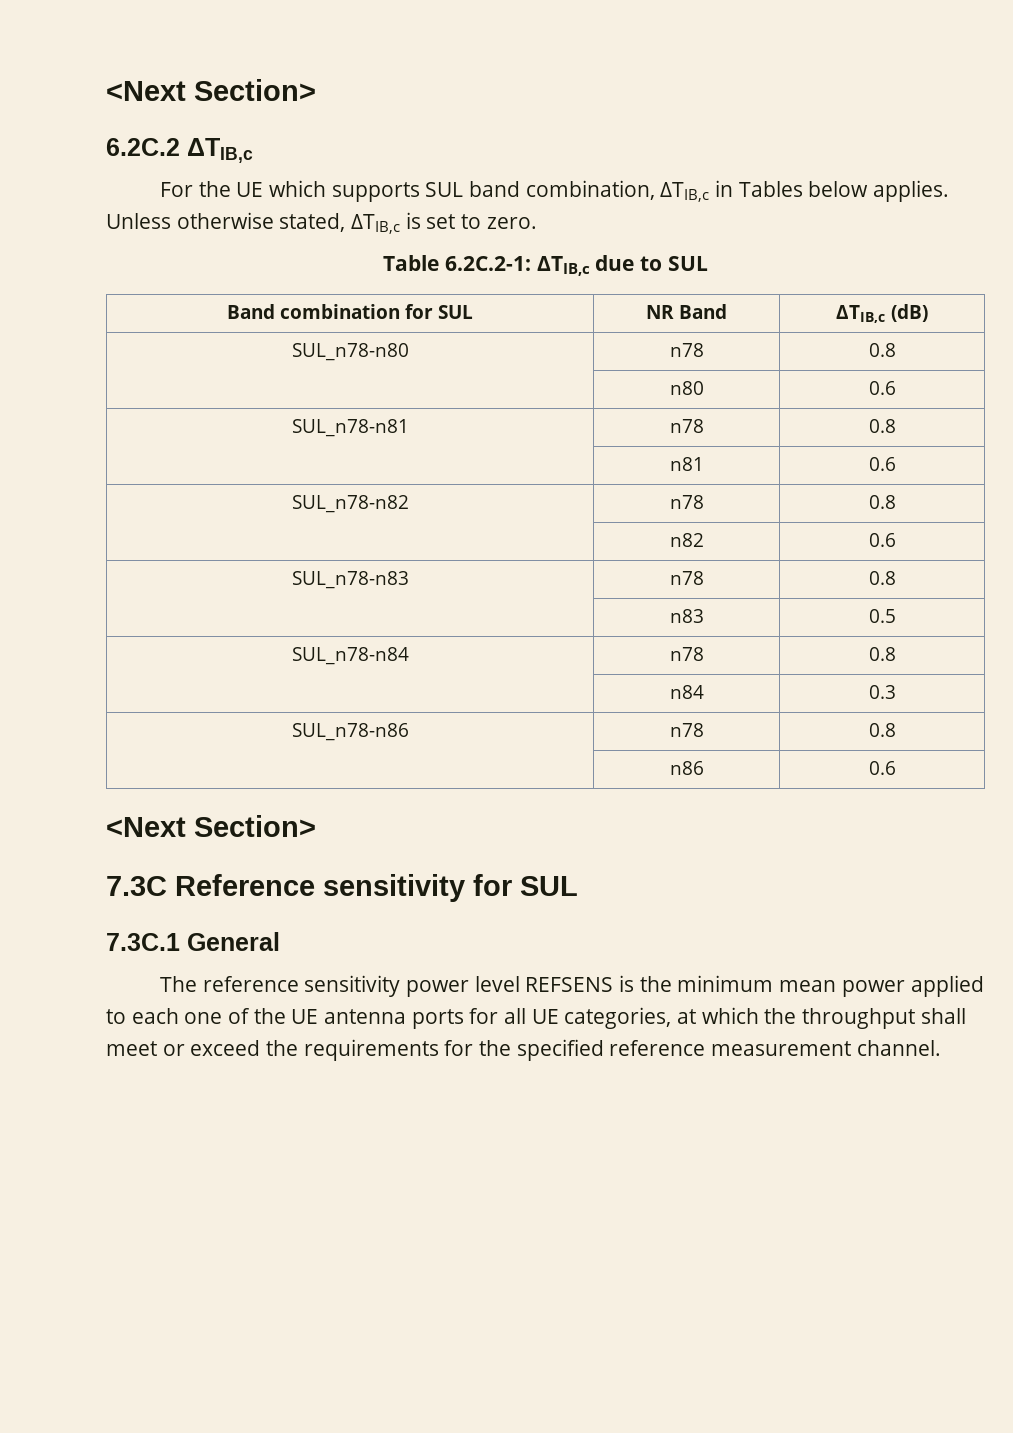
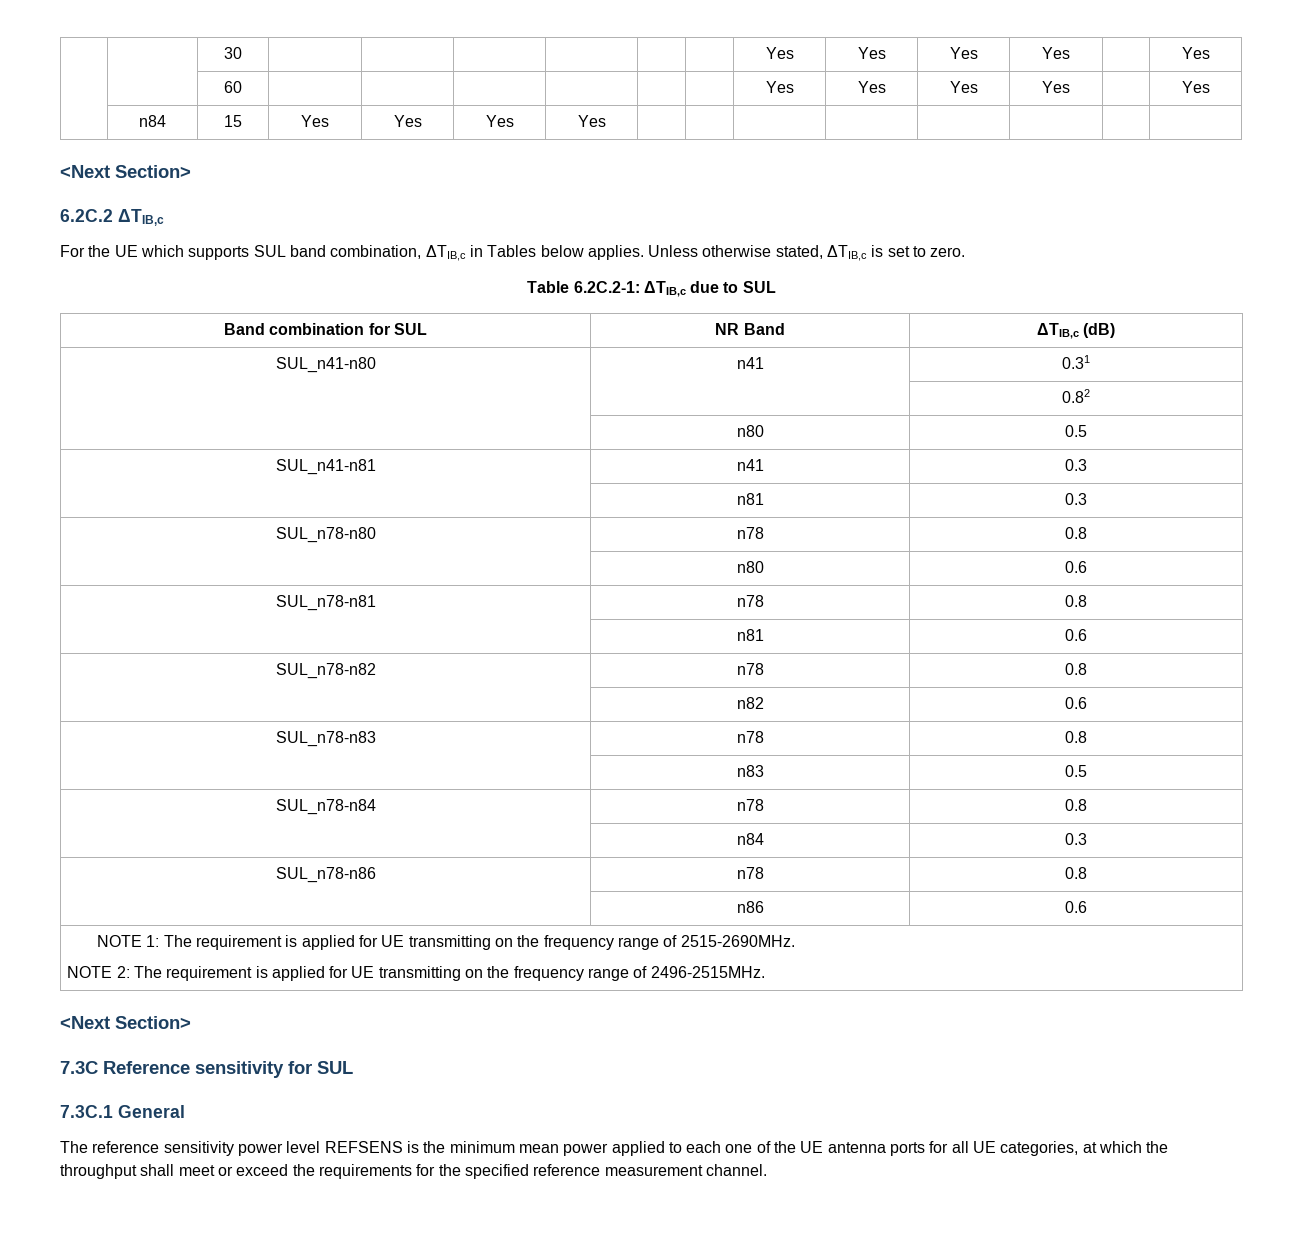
+ | | 30 | | | | | | | Yes | Yes | Yes | Yes | | Yes
+ | | 60 | | | | | | | Yes | Yes | Yes | Yes | | Yes
+ | n84 | 15 | Yes | Yes | Yes | Yes | | | | | | | |
+ SUL_n41-n80 | n41 | 0.31
+ | | 0.82
+ | n80 | 0.5
+ SUL_n41-n81 | n41 | 0.3
+ | n81 | 0.3
+ NOTE 1: The requirement is applied for UE transmitting on the frequency range of 2515-2690MHz.
+ NOTE 2: The requirement is applied for UE transmitting on the frequency range of 2496-2515MHz.

